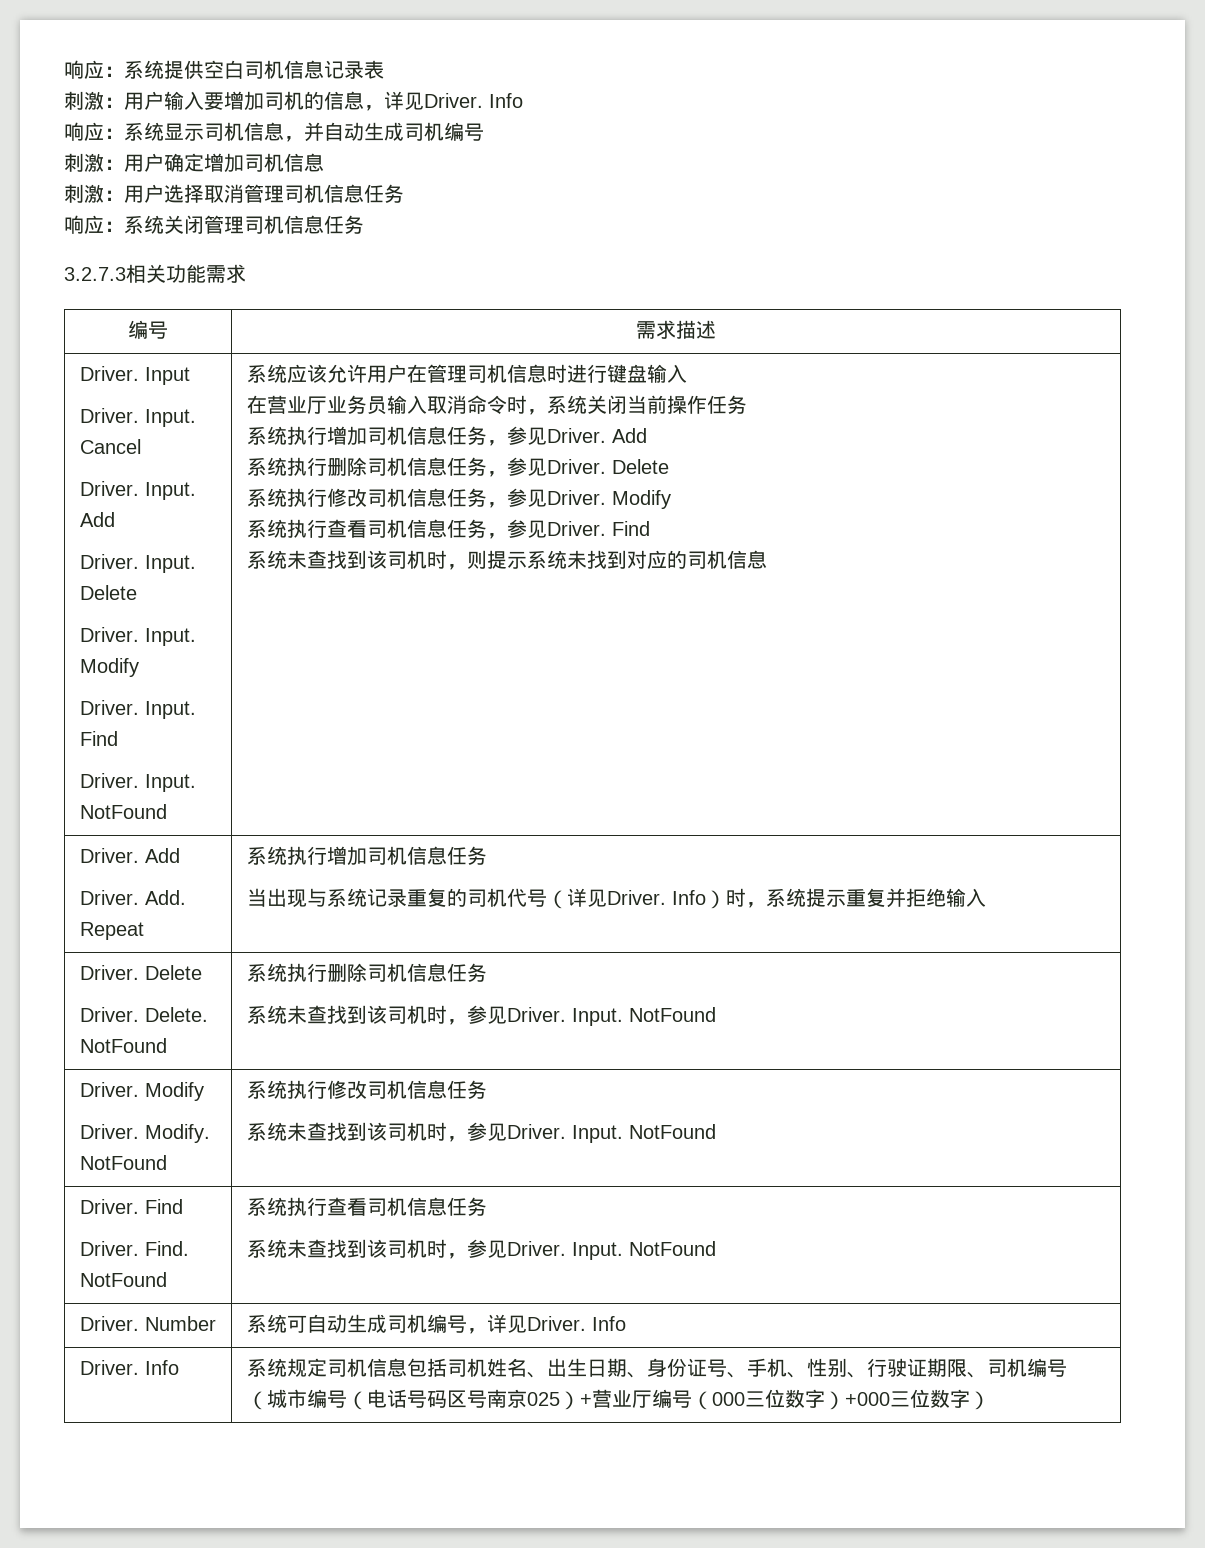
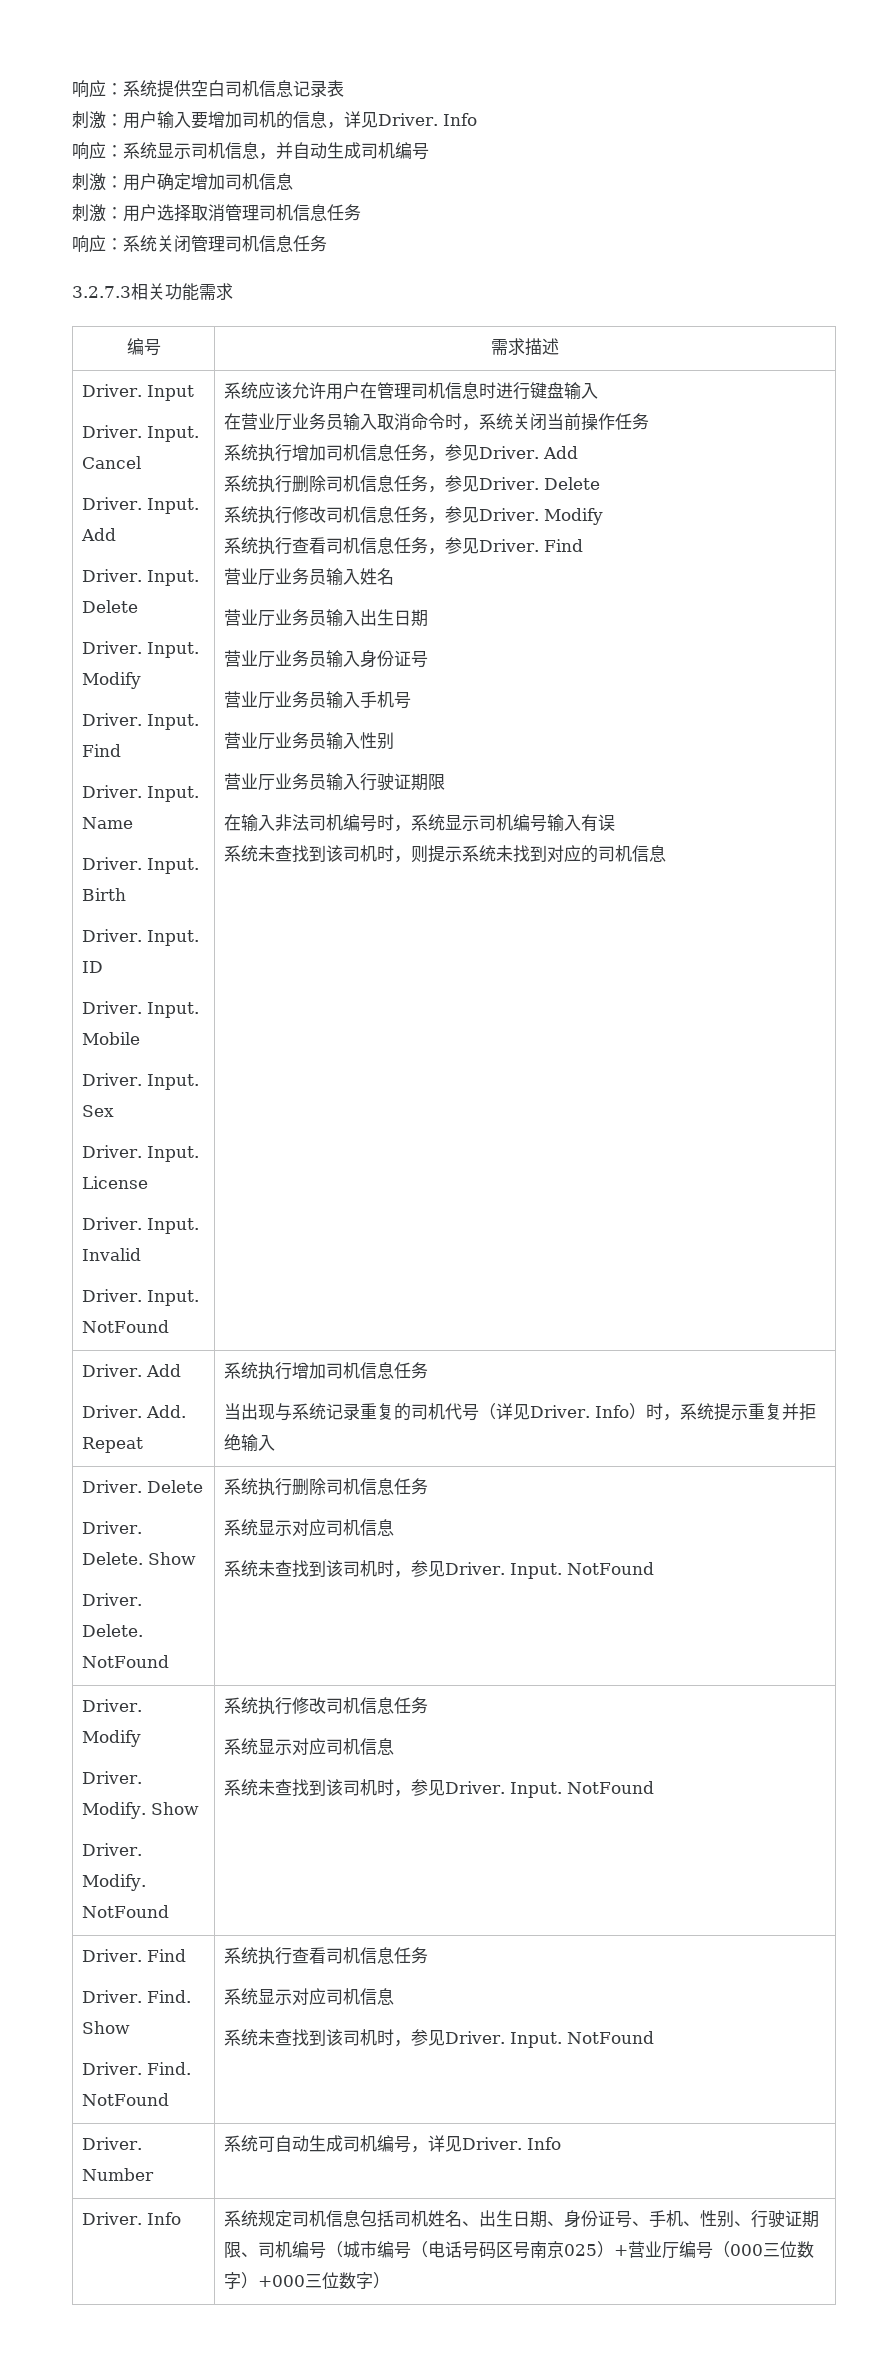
+ Driver. Input. Name
+ Driver. Input. Birth
+ Driver. Input. ID
+ Driver. Input. Mobile
+ Driver. Input. Sex
+ Driver. Input. License
+ Driver. Input. Invalid
+ 营业厅业务员输入姓名
+ 营业厅业务员输入出生日期
+ 营业厅业务员输入身份证号
+ 营业厅业务员输入手机号
+ 营业厅业务员输入性别
+ 营业厅业务员输入行驶证期限
+ 在输入非法司机编号时，系统显示司机编号输入有误
  系统未查找到该司机时，则提示系统未找到对应的司机信息
  Driver. Add
  Driver. Add. Repeat | 系统执行增加司机信息任务
  当出现与系统记录重复的司机代号（详见Driver. Info）时，系统提示重复并拒绝输入
  Driver. Delete
+ Driver. Delete. Show
  Driver. Delete. NotFound | 系统执行删除司机信息任务
+ 系统显示对应司机信息
  系统未查找到该司机时，参见Driver. Input. NotFound
  Driver. Modify
+ Driver. Modify. Show
  Driver. Modify. NotFound | 系统执行修改司机信息任务
+ 系统显示对应司机信息
  系统未查找到该司机时，参见Driver. Input. NotFound
  Driver. Find
+ Driver. Find. Show
  Driver. Find. NotFound | 系统执行查看司机信息任务
+ 系统显示对应司机信息

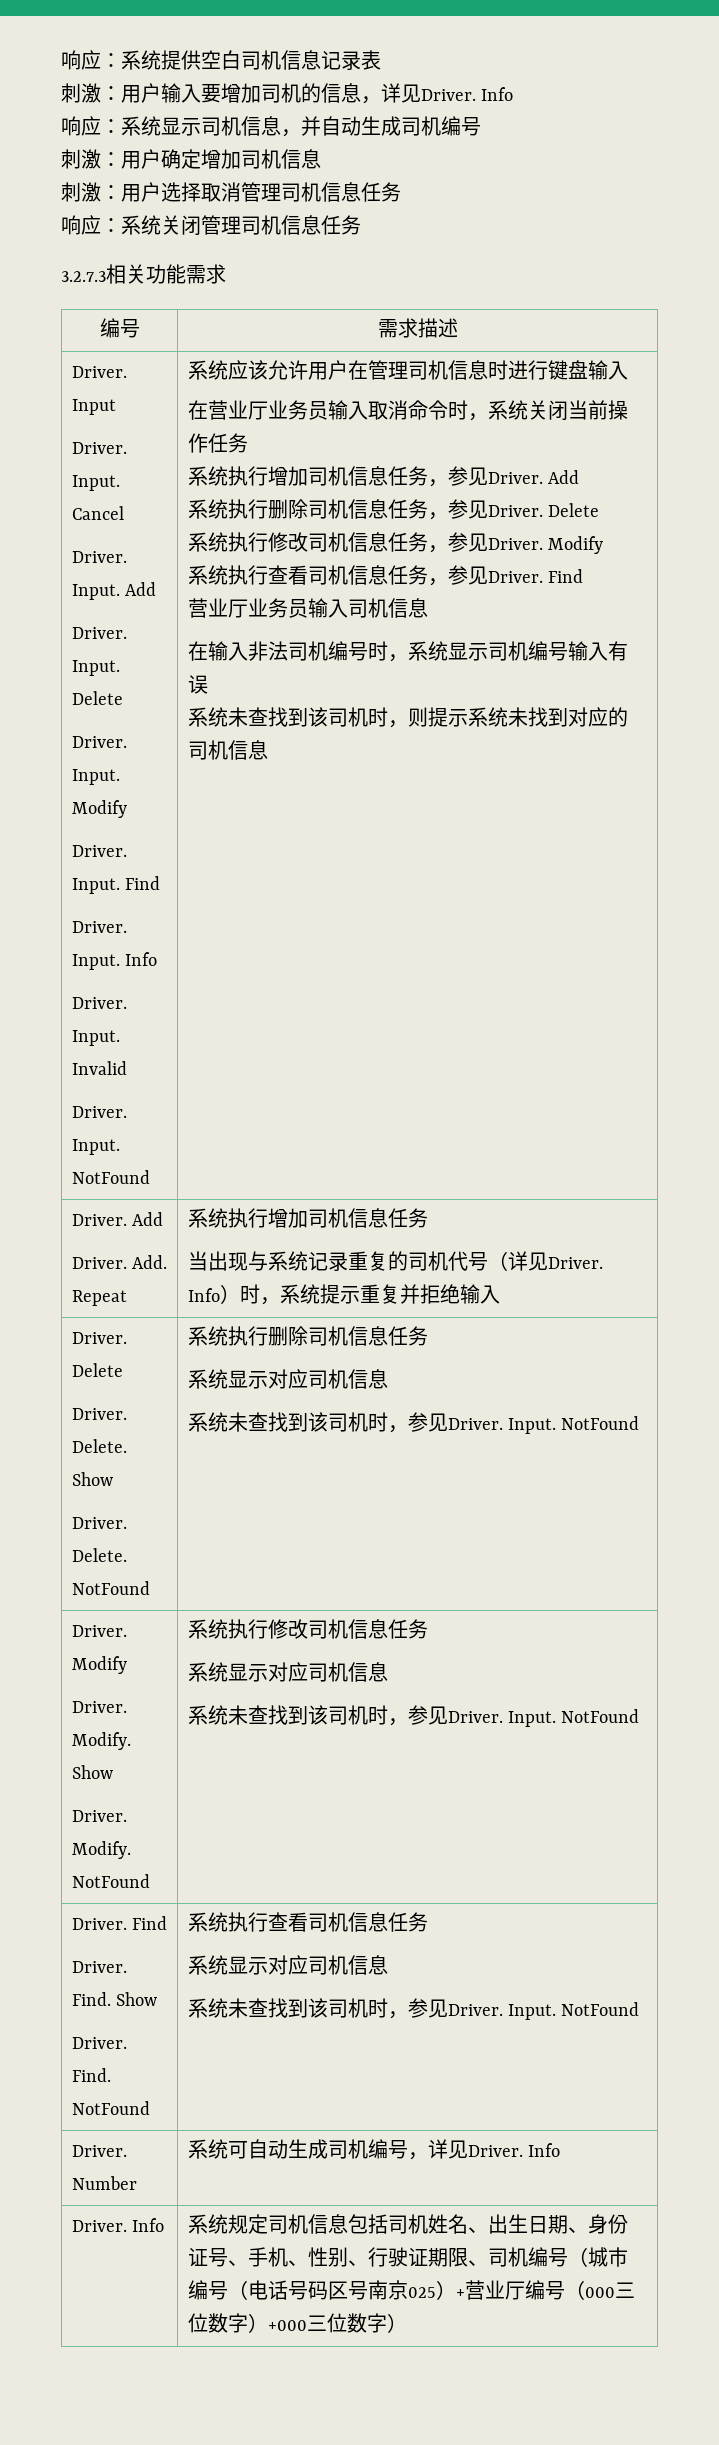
- Input. Name
- Driver. Input. Birth
- Driver. Input. ID
- Driver. Input. Mobile
- Driver. Input. Sex
- Driver. Input. License
+ Input. Info
- 营业厅业务员输入姓名
- 营业厅业务员输入出生日期
- 营业厅业务员输入身份证号
- 营业厅业务员输入手机号
- 营业厅业务员输入性别
- 营业厅业务员输入行驶证期限
+ 营业厅业务员输入司机信息

